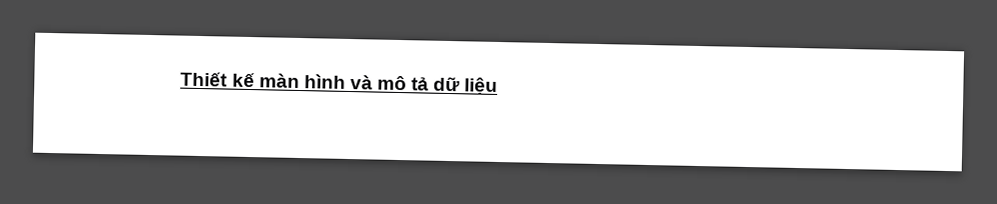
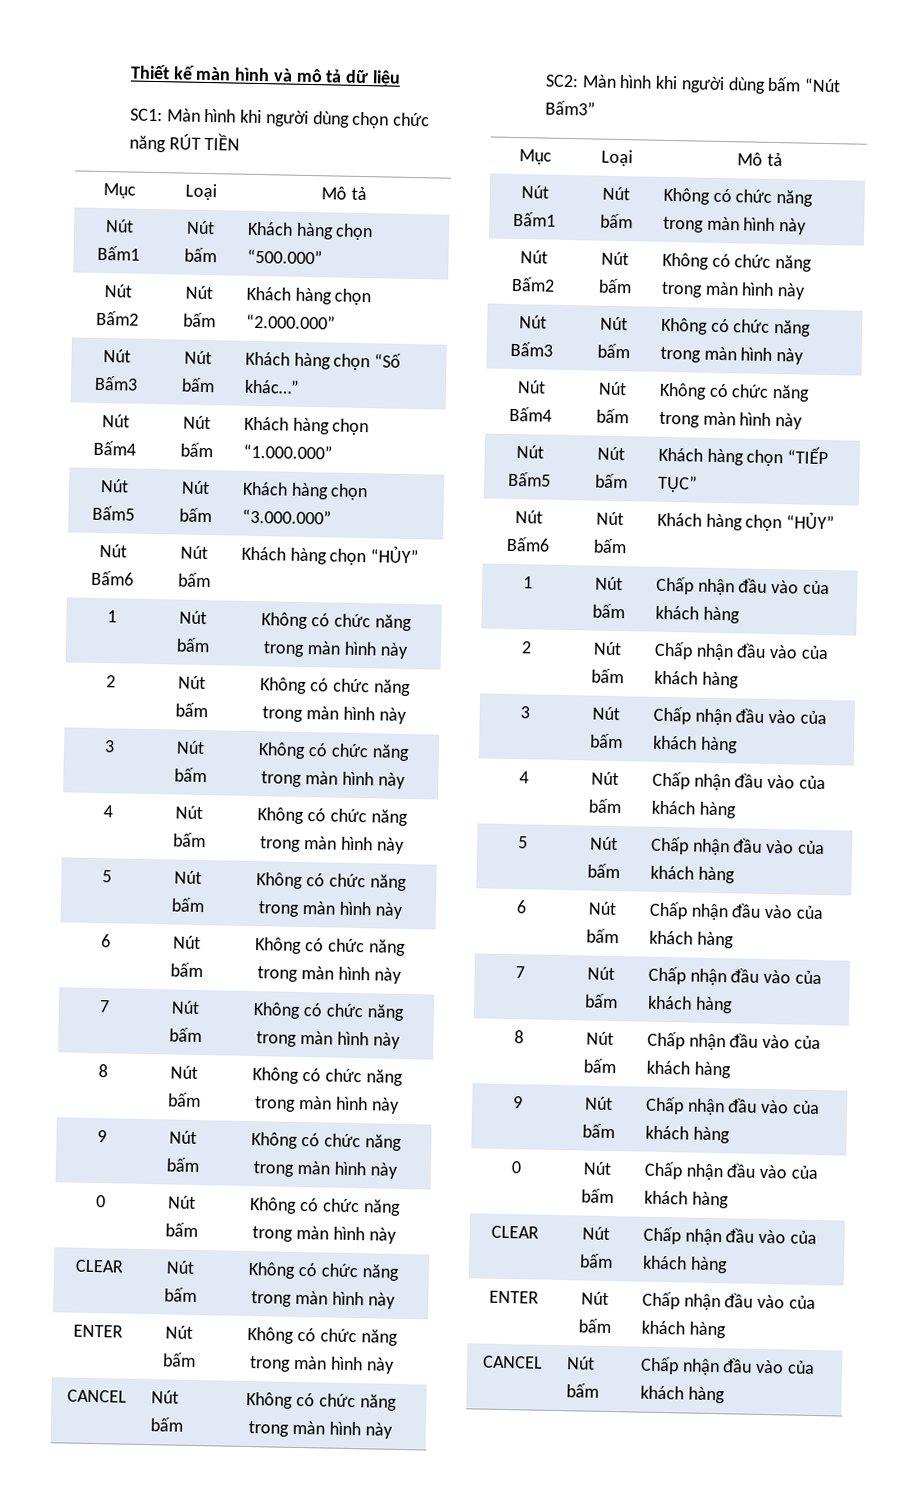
+ SC1: Màn hình khi người dùng chọn chức năng RÚT TIỀN
+ Mục | Loại | Mô tả
+ Nút Bấm1 | Nút bấm | Khách hàng chọn “500.000”
+ Nút Bấm2 | Nút bấm | Khách hàng chọn “2.000.000”
+ Nút Bấm3 | Nút bấm | Khách hàng chọn “Số khác…”
+ Nút Bấm4 | Nút bấm | Khách hàng chọn “1.000.000”
+ Nút Bấm5 | Nút bấm | Khách hàng chọn “3.000.000”
+ Nút Bấm6 | Nút bấm | Khách hàng chọn “HỦY”
+ 1 | Nút bấm | Không có chức năng trong màn hình này
+ 2 | Nút bấm | Không có chức năng trong màn hình này
+ 3 | Nút bấm | Không có chức năng trong màn hình này
+ 4 | Nút bấm | Không có chức năng trong màn hình này
+ 5 | Nút bấm | Không có chức năng trong màn hình này
+ 6 | Nút bấm | Không có chức năng trong màn hình này
+ 7 | Nút bấm | Không có chức năng trong màn hình này
+ 8 | Nút bấm | Không có chức năng trong màn hình này
+ 9 | Nút bấm | Không có chức năng trong màn hình này
+ 0 | Nút bấm | Không có chức năng trong màn hình này
+ CLEAR | Nút bấm | Không có chức năng trong màn hình này
+ ENTER | Nút bấm | Không có chức năng trong màn hình này
+ CANCEL | Nút bấm | Không có chức năng trong màn hình này
+ SC2: Màn hình khi người dùng bấm “Nút Bấm3”
+ Mục | Loại | Mô tả
+ Nút Bấm1 | Nút bấm | Không có chức năng trong màn hình này
+ Nút Bấm2 | Nút bấm | Không có chức năng trong màn hình này
+ Nút Bấm3 | Nút bấm | Không có chức năng trong màn hình này
+ Nút Bấm4 | Nút bấm | Không có chức năng trong màn hình này
+ Nút Bấm5 | Nút bấm | Khách hàng chọn “TIẾP TỤC”
+ Nút Bấm6 | Nút bấm | Khách hàng chọn “HỦY”
+ 1 | Nút bấm | Chấp nhận đầu vào của khách hàng
+ 2 | Nút bấm | Chấp nhận đầu vào của khách hàng
+ 3 | Nút bấm | Chấp nhận đầu vào của khách hàng
+ 4 | Nút bấm | Chấp nhận đầu vào của khách hàng
+ 5 | Nút bấm | Chấp nhận đầu vào của khách hàng
+ 6 | Nút bấm | Chấp nhận đầu vào của khách hàng
+ 7 | Nút bấm | Chấp nhận đầu vào của khách hàng
+ 8 | Nút bấm | Chấp nhận đầu vào của khách hàng
+ 9 | Nút bấm | Chấp nhận đầu vào của khách hàng
+ 0 | Nút bấm | Chấp nhận đầu vào của khách hàng
+ CLEAR | Nút bấm | Chấp nhận đầu vào của khách hàng
+ ENTER | Nút bấm | Chấp nhận đầu vào của khách hàng
+ CANCEL | Nút bấm | Chấp nhận đầu vào của khách hàng

